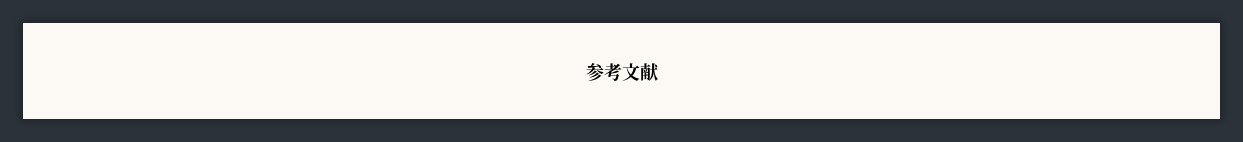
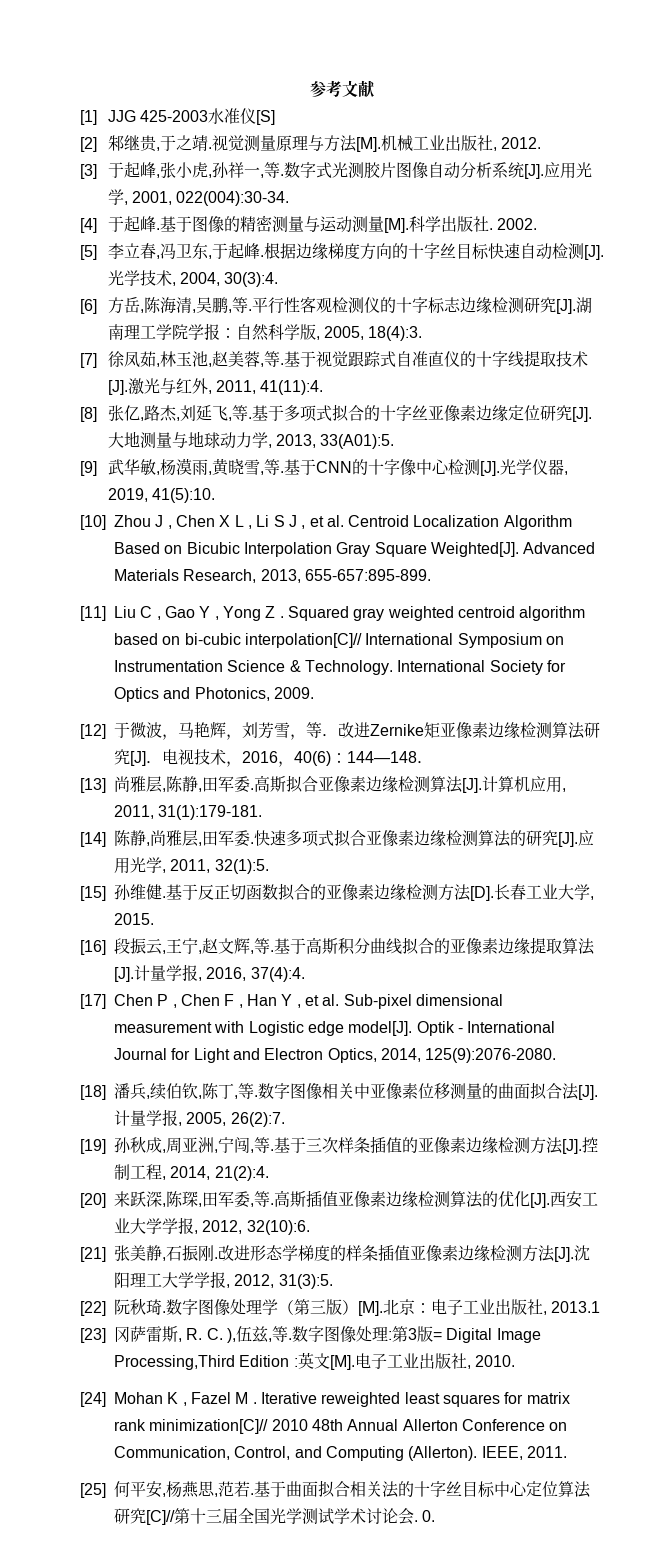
+ [1] JJG 425-2003水准仪[S]
+ [2]邾继贵,于之靖.视觉测量原理与方法[M].机械工业出版社, 2012.
+ [3]于起峰,张小虎,孙祥一,等.数字式光测胶片图像自动分析系统[J].应用光学, 2001, 022(004):30-34.
+ [4]于起峰.基于图像的精密测量与运动测量[M].科学出版社. 2002.
+ [5]李立春,冯卫东,于起峰.根据边缘梯度方向的十字丝目标快速自动检测[J].光学技术, 2004, 30(3):4.
+ [6]方岳,陈海清,吴鹏,等.平行性客观检测仪的十字标志边缘检测研究[J].湖南理工学院学报：自然科学版, 2005, 18(4):3.
+ [7]徐凤茹,林玉池,赵美蓉,等.基于视觉跟踪式自准直仪的十字线提取技术[J].激光与红外, 2011, 41(11):4.
+ [8]张亿,路杰,刘延飞,等.基于多项式拟合的十字丝亚像素边缘定位研究[J].大地测量与地球动力学, 2013, 33(A01):5.
+ [9]武华敏,杨漠雨,黄晓雪,等.基于CNN的十字像中心检测[J].光学仪器, 2019, 41(5):10.
+ [10] Zhou J , Chen X L , Li S J , et al. Centroid Localization Algorithm Based on Bicubic Interpolation Gray Square Weighted[J]. Advanced Materials Research, 2013, 655-657:895-899.
+ [11] Liu C , Gao Y , Yong Z . Squared gray weighted centroid algorithm based on bi-cubic interpolation[C]// International Symposium on Instrumentation Science & Technology. International Society for Optics and Photonics, 2009.
+ [12]于微波，马艳辉，刘芳雪，等．改进Zernike矩亚像素边缘检测算法研究[J]．电视技术，2016，40(6)：144—148．
+ [13]尚雅层,陈静,田军委.高斯拟合亚像素边缘检测算法[J].计算机应用, 2011, 31(1):179-181.
+ [14]陈静,尚雅层,田军委.快速多项式拟合亚像素边缘检测算法的研究[J].应用光学, 2011, 32(1):5.
+ [15]孙维健.基于反正切函数拟合的亚像素边缘检测方法[D].长春工业大学, 2015.
+ [16]段振云,王宁,赵文辉,等.基于高斯积分曲线拟合的亚像素边缘提取算法[J].计量学报, 2016, 37(4):4.
+ [17] Chen P , Chen F , Han Y , et al. Sub-pixel dimensional measurement with Logistic edge model[J]. Optik - International Journal for Light and Electron Optics, 2014, 125(9):2076-2080.
+ [18]潘兵,续伯钦,陈丁,等.数字图像相关中亚像素位移测量的曲面拟合法[J].计量学报, 2005, 26(2):7.
+ [19]孙秋成,周亚洲,宁闯,等.基于三次样条插值的亚像素边缘检测方法[J].控制工程, 2014, 21(2):4.
+ [20]来跃深,陈琛,田军委,等.高斯插值亚像素边缘检测算法的优化[J].西安工业大学学报, 2012, 32(10):6.
+ [21]张美静,石振刚.改进形态学梯度的样条插值亚像素边缘检测方法[J].沈阳理工大学学报, 2012, 31(3):5.
+ [22]阮秋琦.数字图像处理学（第三版）[M].北京：电子工业出版社, 2013.1
+ [23]冈萨雷斯, R. C. ),伍兹,等.数字图像处理:第3版= Digital Image Processing,Third Edition :英文[M].电子工业出版社, 2010.
+ [24] Mohan K , Fazel M . Iterative reweighted least squares for matrix rank minimization[C]// 2010 48th Annual Allerton Conference on Communication, Control, and Computing (Allerton). IEEE, 2011.
+ [25]何平安,杨燕思,范若.基于曲面拟合相关法的十字丝目标中心定位算法研究[C]//第十三届全国光学测试学术讨论会. 0.

